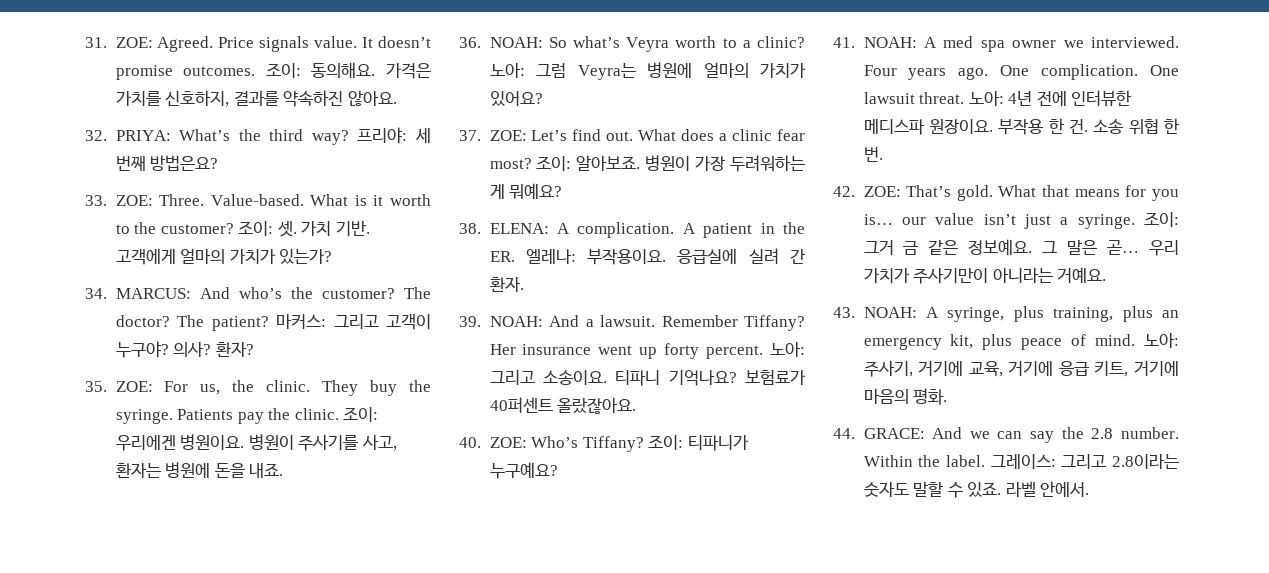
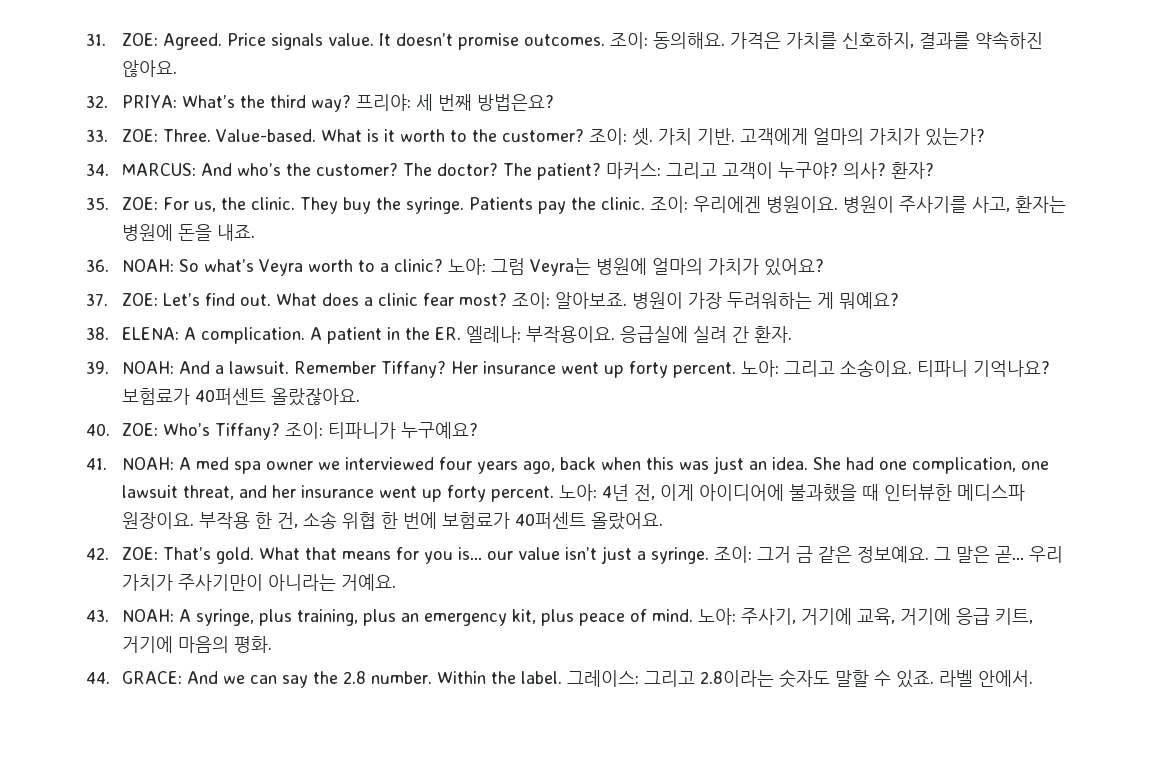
- 41. NOAH: A med spa owner we interviewed. Four years ago. One complication. One lawsuit threat. 노아: 4년 전에 인터뷰한 메디스파 원장이요.
+ 41. NOAH: A med spa owner we interviewed four years ago, back when this was just an idea. She had one complication, one lawsuit threat, and her insurance went up forty percent. 노아: 4년 전, 이게 아이디어에 불과했을 때 인터뷰한 메디스파 원장이요.
- 부작용 한 건. 소송 위협 한 번.
+ 부작용 한 건, 소송 위협 한 번에 보험료가 40퍼센트 올랐어요.

